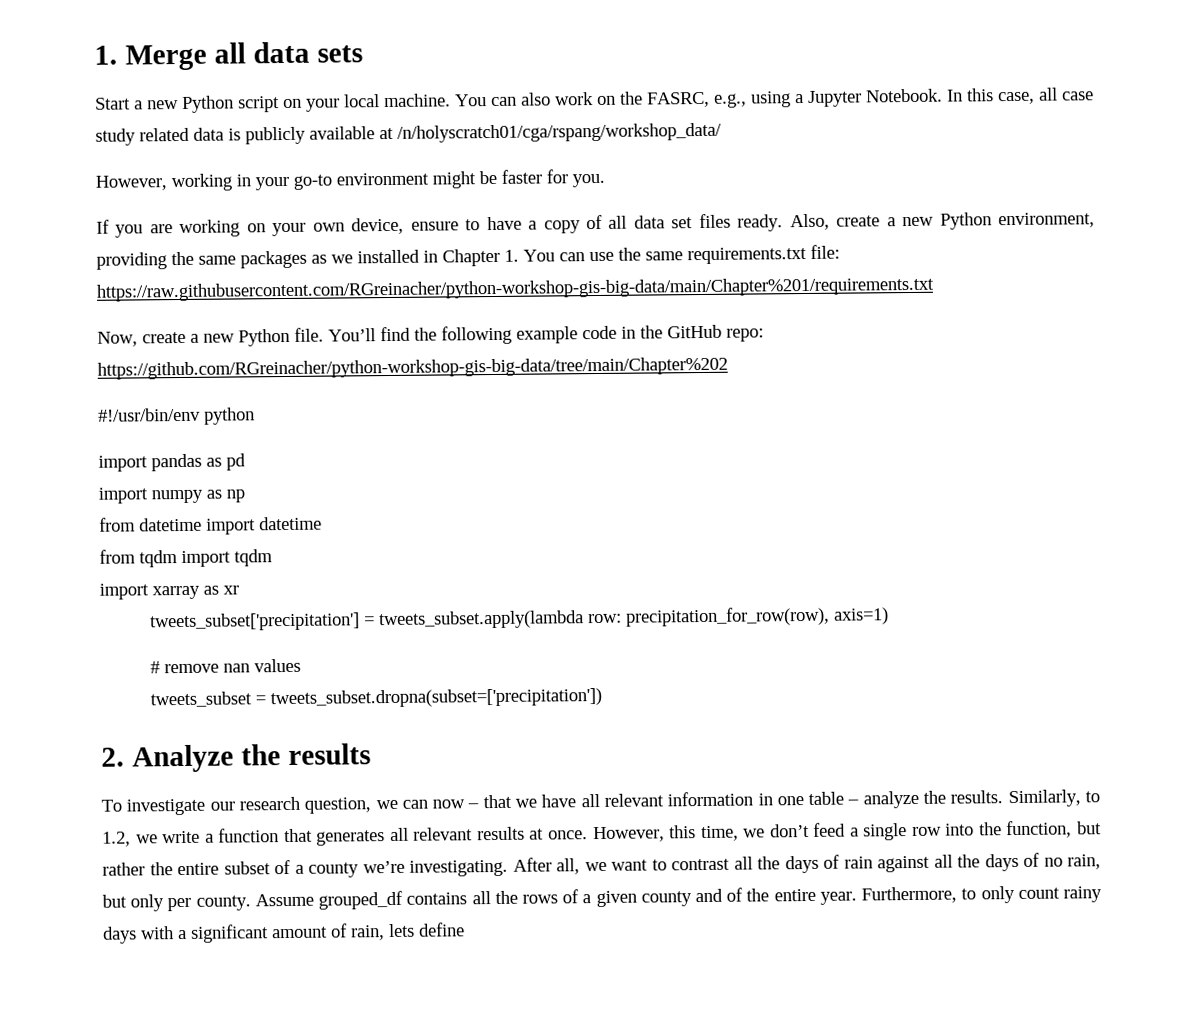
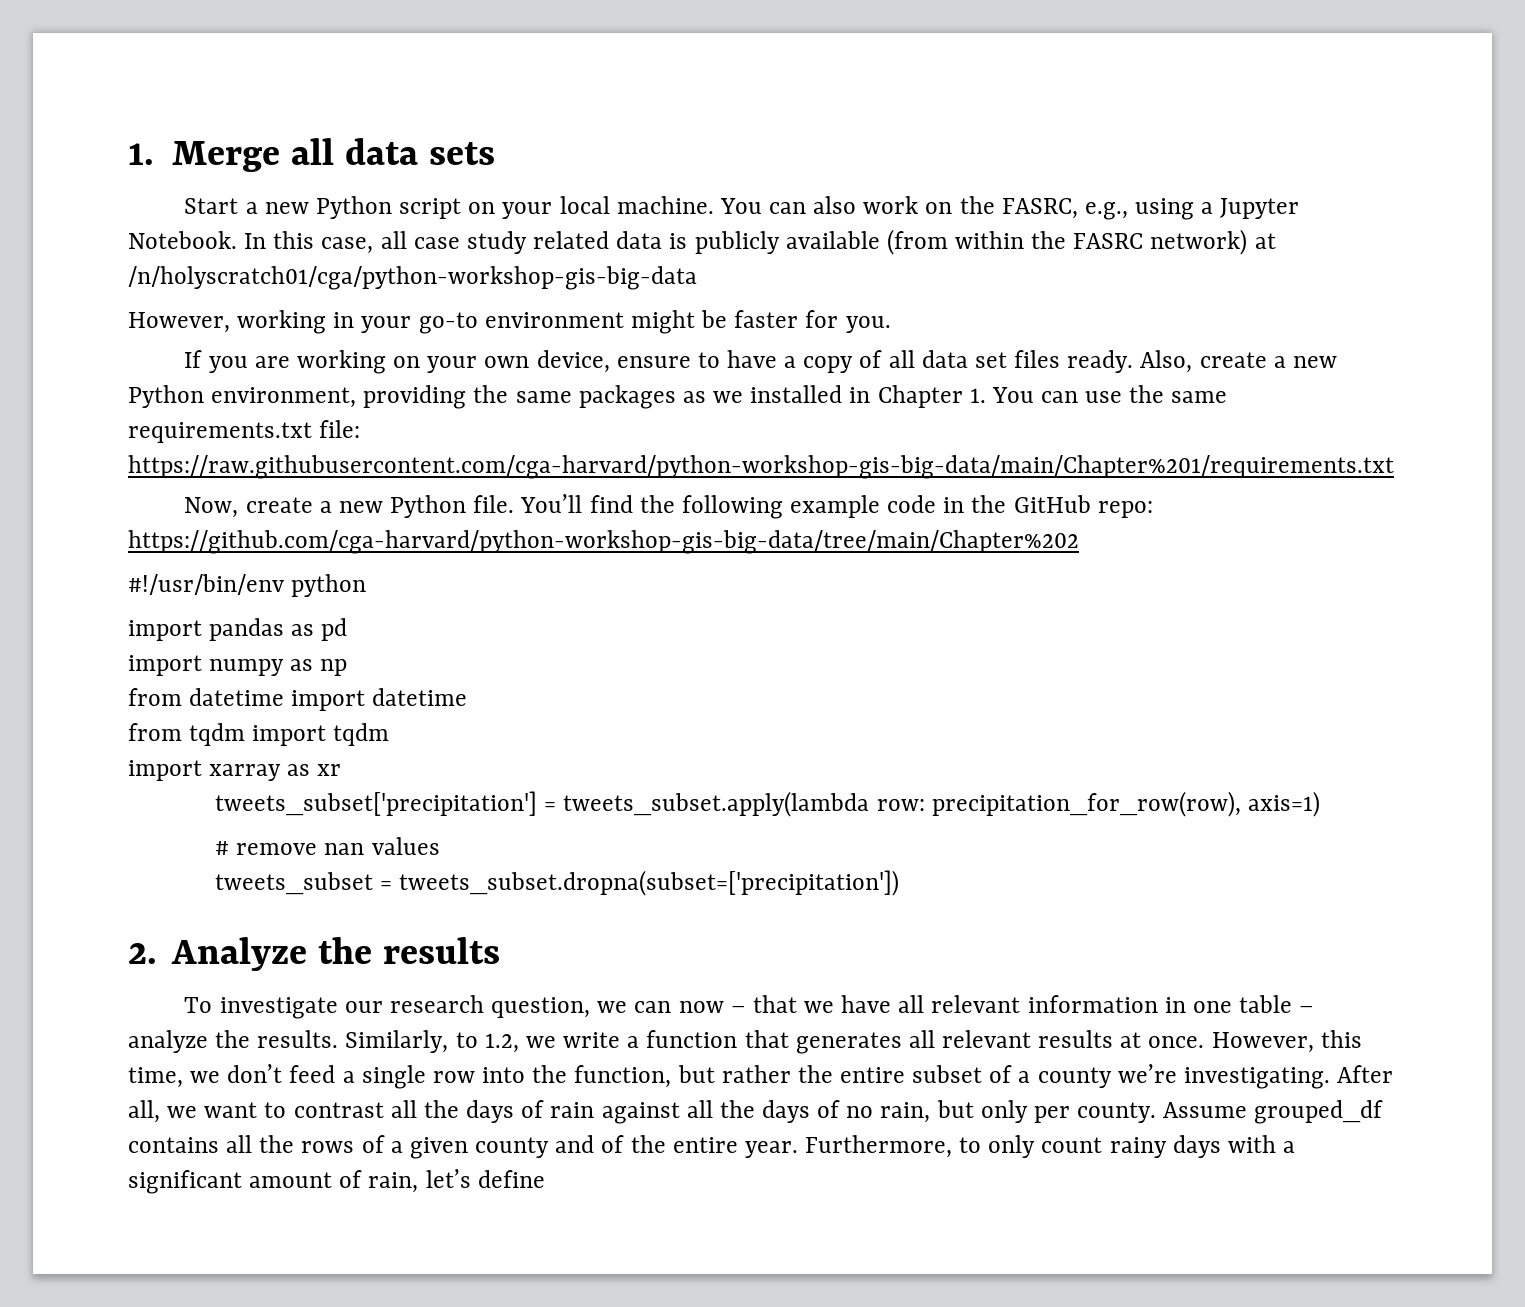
- In this case, all case study related data is publicly available at /n/holyscratch01/cga/rspang/workshop_data/
+ In this case, all case study related data is publicly available (from within the FASRC network) at /n/holyscratch01/cga/python-workshop-gis-big-data
- Also, create a new Python environment, providing the same packages as we installed in Chapter 1. You can use the same requirements.txt file: https://raw.githubusercontent.com/RGreinacher/python-workshop-gis-big-data/main/Chapter%201/requirements.txt
+ Also, create a new Python environment, providing the same packages as we installed in Chapter 1. You can use the same requirements.txt file: https://raw.githubusercontent.com/cga-harvard/python-workshop-gis-big-data/main/Chapter%201/requirements.txt
- You’ll find the following example code in the GitHub repo: https://github.com/RGreinacher/python-workshop-gis-big-data/tree/main/Chapter%202
+ You’ll find the following example code in the GitHub repo: https://github.com/cga-harvard/python-workshop-gis-big-data/tree/main/Chapter%202
- Furthermore, to only count rainy days with a significant amount of rain, lets define
+ Furthermore, to only count rainy days with a significant amount of rain, let’s define

